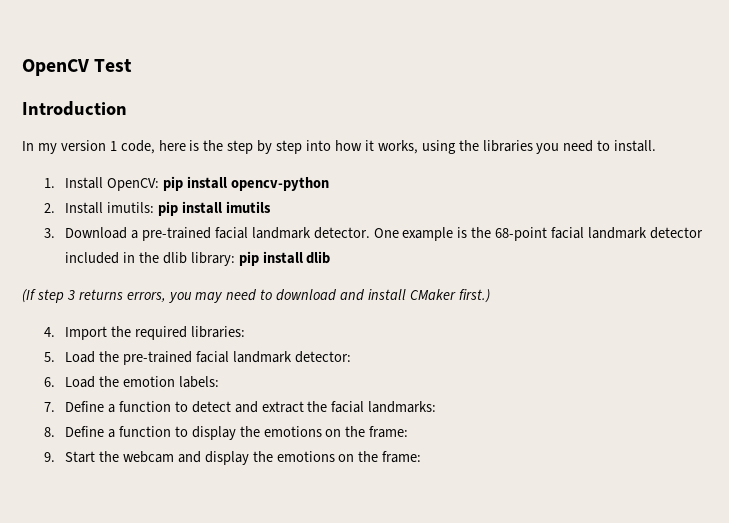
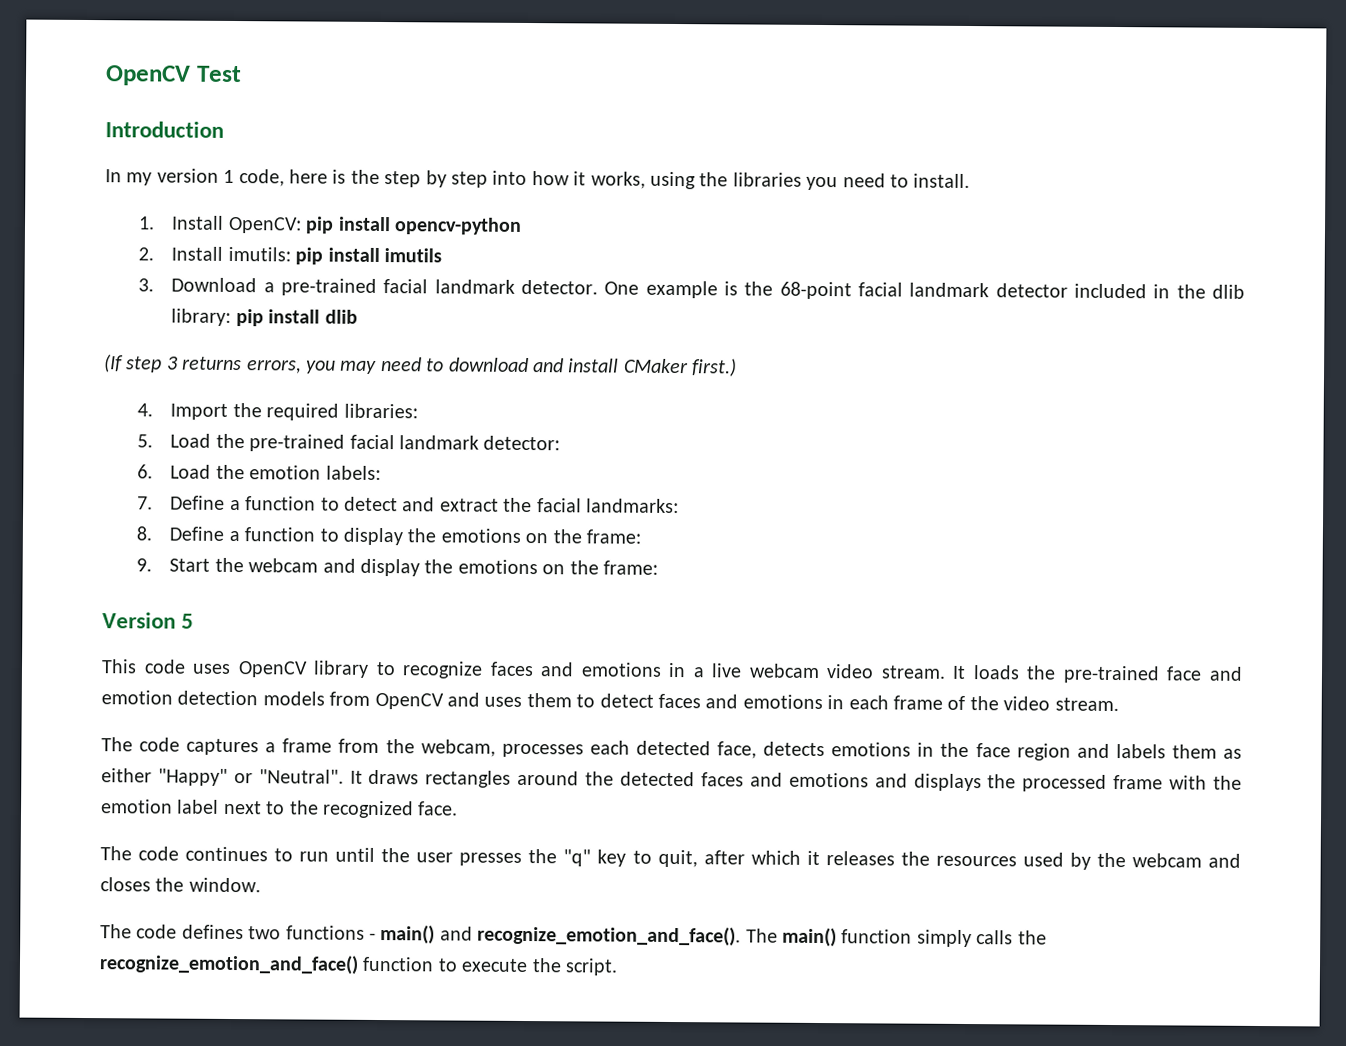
+ Version 5
+ This code uses OpenCV library to recognize faces and emotions in a live webcam video stream. It loads the pre-trained face and emotion detection models from OpenCV and uses them to detect faces and emotions in each frame of the video stream.
+ The code captures a frame from the webcam, processes each detected face, detects emotions in the face region and labels them as either "Happy" or "Neutral". It draws rectangles around the detected faces and emotions and displays the processed frame with the emotion label next to the recognized face.
+ The code continues to run until the user presses the "q" key to quit, after which it releases the resources used by the webcam and closes the window.
+ The code defines two functions - main() and recognize_emotion_and_face(). The main() function simply calls the recognize_emotion_and_face() function to execute the script.

